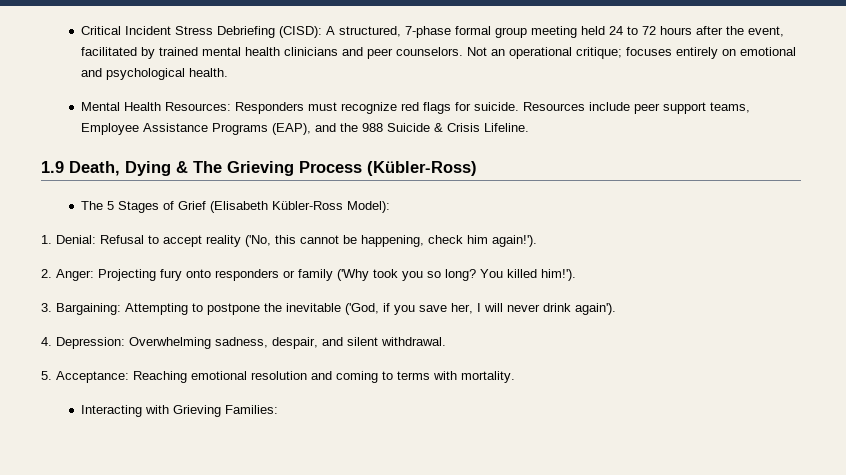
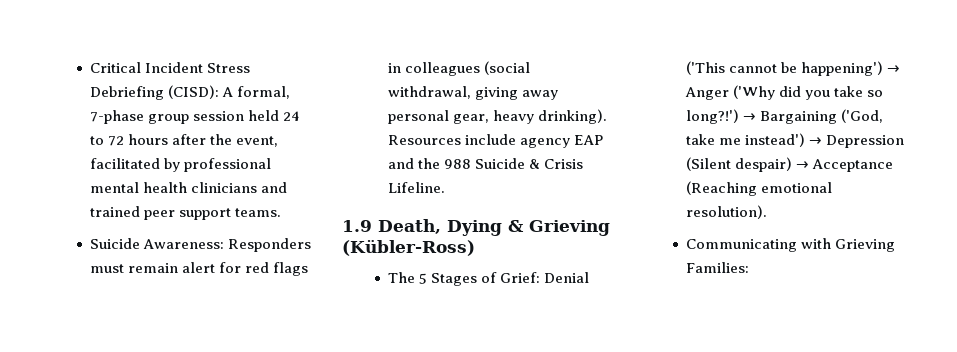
- Critical Incident Stress Debriefing (CISD): A structured, 7-phase formal group meeting held 24 to 72 hours after the event, facilitated by trained mental health clinicians and peer counselors. Not an operational critique; focuses entirely on emotional and psychological health.
- Mental Health Resources: Responders must recognize red flags for suicide. Resources include peer support teams, Employee Assistance Programs (EAP), and the 988 Suicide & Crisis Lifeline.
+ Critical Incident Stress Debriefing (CISD): A formal, 7-phase group session held 24 to 72 hours after the event, facilitated by professional mental health clinicians and trained peer support teams.
+ Suicide Awareness: Responders must remain alert for red flags in colleagues (social withdrawal, giving away personal gear, heavy drinking). Resources include agency EAP and the 988 Suicide & Crisis Lifeline.
- 1.9 Death, Dying & The Grieving Process (Kübler-Ross)
+ 1.9 Death, Dying & Grieving (Kübler-Ross)
- The 5 Stages of Grief (Elisabeth Kübler-Ross Model):
- 1. Denial: Refusal to accept reality ('No, this cannot be happening, check him again!').
- 2. Anger: Projecting fury onto responders or family ('Why took you so long? You killed him!').
- 3. Bargaining: Attempting to postpone the inevitable ('God, if you save her, I will never drink again').
- 4. Depression: Overwhelming sadness, despair, and silent withdrawal.
- 5. Acceptance: Reaching emotional resolution and coming to terms with mortality.
- Interacting with Grieving Families:
+ The 5 Stages of Grief: Denial ('This cannot be happening') → Anger ('Why did you take so long?!') → Bargaining ('God, take me instead') → Depression (Silent despair) → Acceptance (Reaching emotional resolution).
+ Communicating with Grieving Families:

